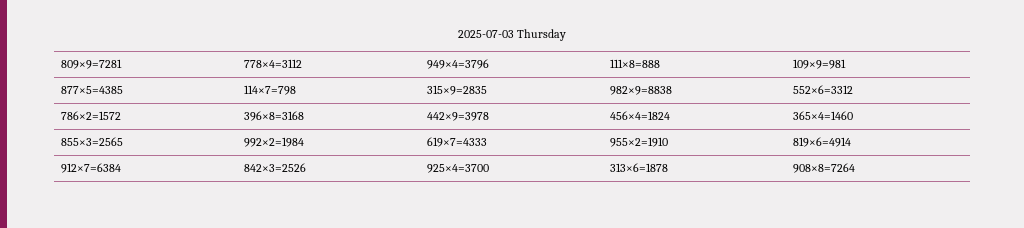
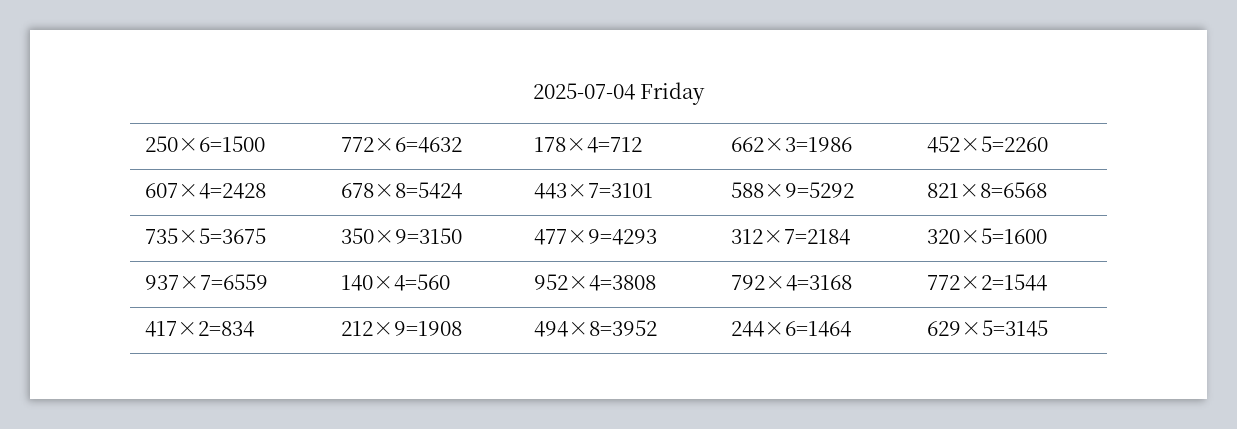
- 2025-07-03 Thursday
- 809×9=7281 | 778×4=3112 | 949×4=3796 | 111×8=888 | 109×9=981
- 877×5=4385 | 114×7=798 | 315×9=2835 | 982×9=8838 | 552×6=3312
- 786×2=1572 | 396×8=3168 | 442×9=3978 | 456×4=1824 | 365×4=1460
- 855×3=2565 | 992×2=1984 | 619×7=4333 | 955×2=1910 | 819×6=4914
- 912×7=6384 | 842×3=2526 | 925×4=3700 | 313×6=1878 | 908×8=7264
+ 2025-07-04 Friday
+ 250×6=1500 | 772×6=4632 | 178×4=712 | 662×3=1986 | 452×5=2260
+ 607×4=2428 | 678×8=5424 | 443×7=3101 | 588×9=5292 | 821×8=6568
+ 735×5=3675 | 350×9=3150 | 477×9=4293 | 312×7=2184 | 320×5=1600
+ 937×7=6559 | 140×4=560 | 952×4=3808 | 792×4=3168 | 772×2=1544
+ 417×2=834 | 212×9=1908 | 494×8=3952 | 244×6=1464 | 629×5=3145

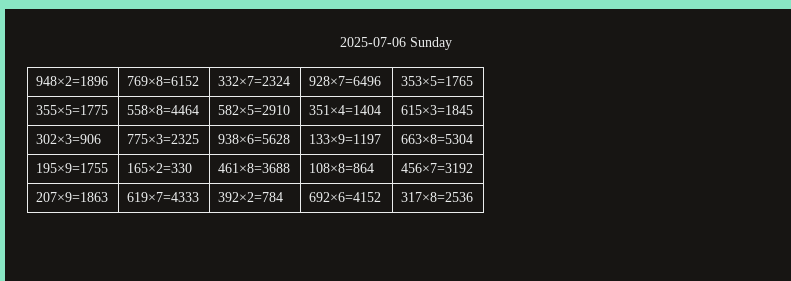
- 2025-07-04 Friday
- 250×6=1500 | 772×6=4632 | 178×4=712 | 662×3=1986 | 452×5=2260
- 607×4=2428 | 678×8=5424 | 443×7=3101 | 588×9=5292 | 821×8=6568
- 735×5=3675 | 350×9=3150 | 477×9=4293 | 312×7=2184 | 320×5=1600
- 937×7=6559 | 140×4=560 | 952×4=3808 | 792×4=3168 | 772×2=1544
- 417×2=834 | 212×9=1908 | 494×8=3952 | 244×6=1464 | 629×5=3145
+ 2025-07-06 Sunday
+ 948×2=1896 | 769×8=6152 | 332×7=2324 | 928×7=6496 | 353×5=1765
+ 355×5=1775 | 558×8=4464 | 582×5=2910 | 351×4=1404 | 615×3=1845
+ 302×3=906 | 775×3=2325 | 938×6=5628 | 133×9=1197 | 663×8=5304
+ 195×9=1755 | 165×2=330 | 461×8=3688 | 108×8=864 | 456×7=3192
+ 207×9=1863 | 619×7=4333 | 392×2=784 | 692×6=4152 | 317×8=2536

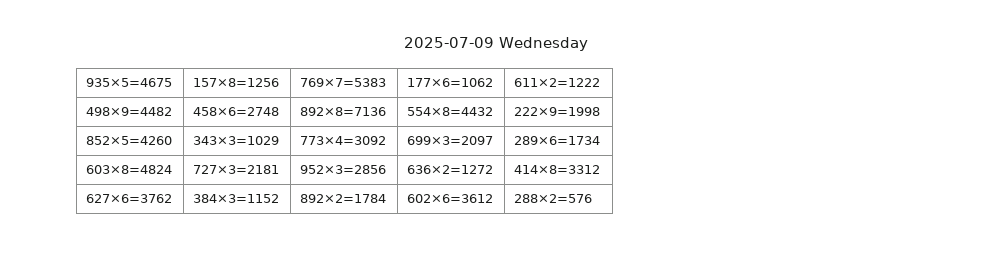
- 2025-07-06 Sunday
- 948×2=1896 | 769×8=6152 | 332×7=2324 | 928×7=6496 | 353×5=1765
- 355×5=1775 | 558×8=4464 | 582×5=2910 | 351×4=1404 | 615×3=1845
- 302×3=906 | 775×3=2325 | 938×6=5628 | 133×9=1197 | 663×8=5304
- 195×9=1755 | 165×2=330 | 461×8=3688 | 108×8=864 | 456×7=3192
- 207×9=1863 | 619×7=4333 | 392×2=784 | 692×6=4152 | 317×8=2536
+ 2025-07-09 Wednesday
+ 935×5=4675 | 157×8=1256 | 769×7=5383 | 177×6=1062 | 611×2=1222
+ 498×9=4482 | 458×6=2748 | 892×8=7136 | 554×8=4432 | 222×9=1998
+ 852×5=4260 | 343×3=1029 | 773×4=3092 | 699×3=2097 | 289×6=1734
+ 603×8=4824 | 727×3=2181 | 952×3=2856 | 636×2=1272 | 414×8=3312
+ 627×6=3762 | 384×3=1152 | 892×2=1784 | 602×6=3612 | 288×2=576

